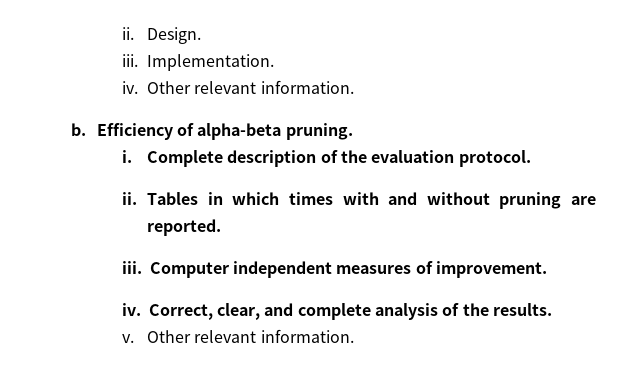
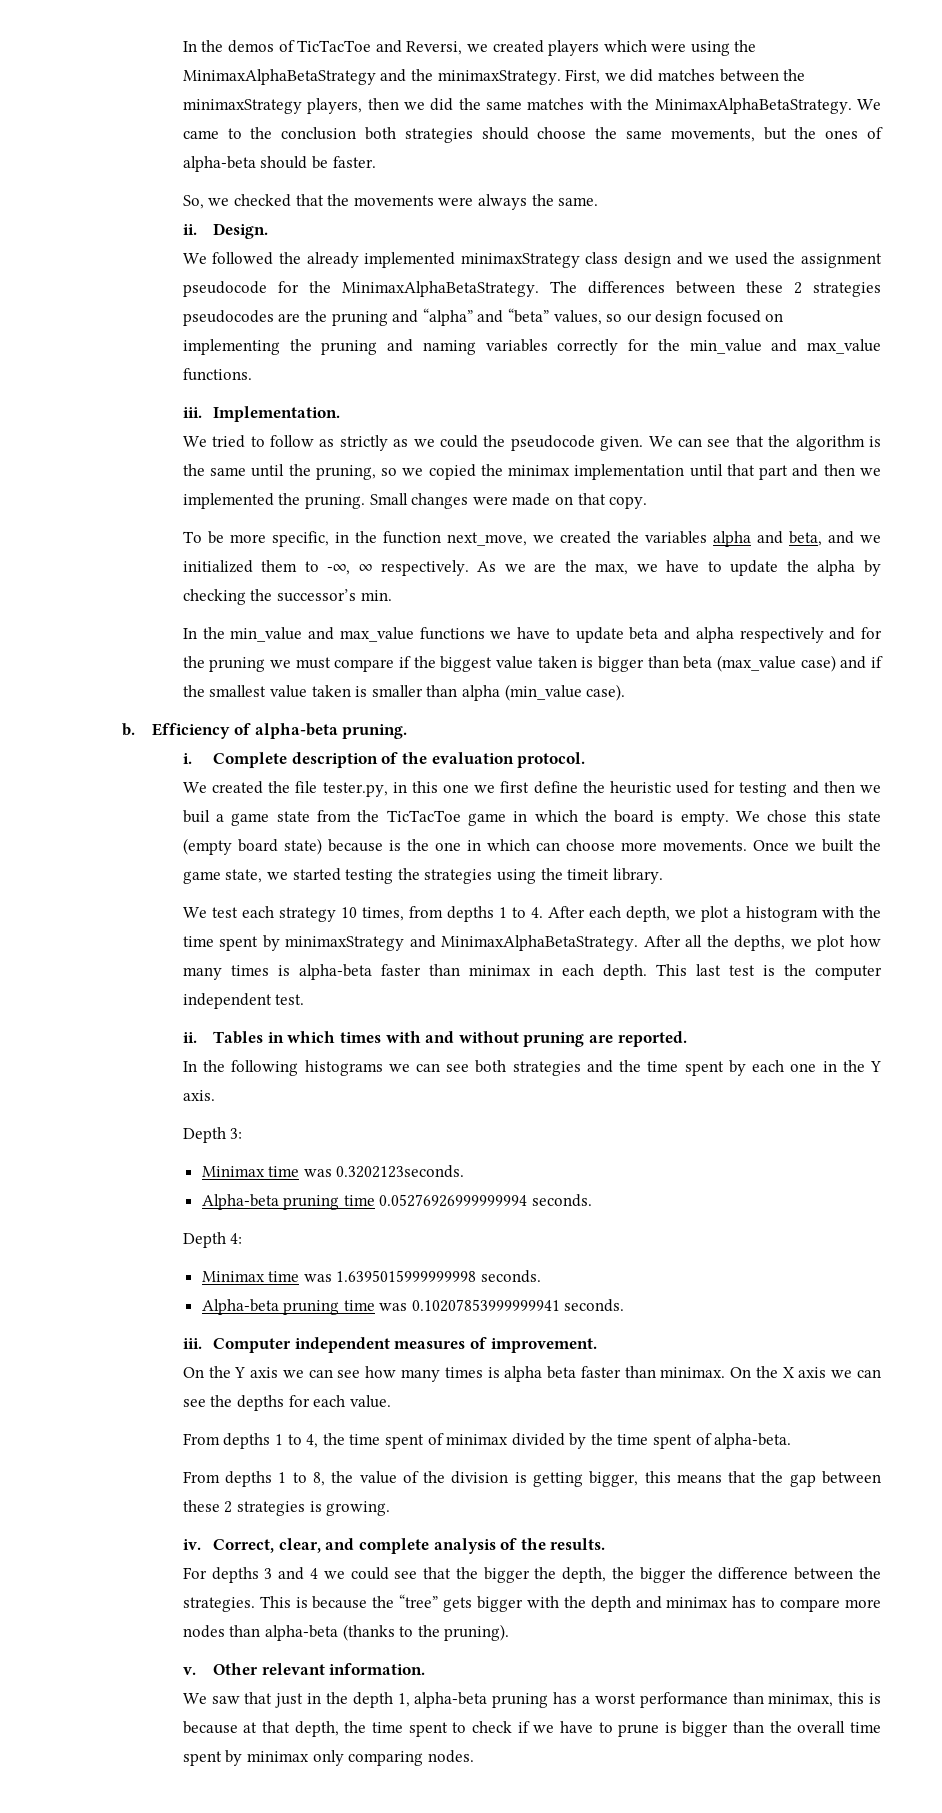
+ In the demos of TicTacToe and Reversi, we created players which were using the MinimaxAlphaBetaStrategy and the minimaxStrategy. First, we did matches between the minimaxStrategy players, then we did the same matches with the MinimaxAlphaBetaStrategy. We came to the conclusion both strategies should choose the same movements, but the ones of alpha-beta should be faster.
+ So, we checked that the movements were always the same.
  ii. Design.
+ We followed the already implemented minimaxStrategy class design and we used the assignment pseudocode for the MinimaxAlphaBetaStrategy. The differences between these 2 strategies pseudocodes are the pruning and “alpha” and “beta” values, so our design focused on implementing the pruning and naming variables correctly for the min_value and max_value functions.
  iii. Implementation.
- iv. Other relevant information.
+ We tried to follow as strictly as we could the pseudocode given. We can see that the algorithm is the same until the pruning, so we copied the minimax implementation until that part and then we implemented the pruning. Small changes were made on that copy.
+ To be more specific, in the function next_move, we created the variables alpha and beta, and we initialized them to -∞, ∞ respectively. As we are the max, we have to update the alpha by checking the successor’s min.
+ In the min_value and max_value functions we have to update beta and alpha respectively and for the pruning we must compare if the biggest value taken is bigger than beta (max_value case) and if the smallest value taken is smaller than alpha (min_value case).
+ We created the file tester.py, in this one we first define the heuristic used for testing and then we buil a game state from the TicTacToe game in which the board is empty. We chose this state (empty board state) because is the one in which can choose more movements. Once we built the game state, we started testing the strategies using the timeit library.
+ We test each strategy 10 times, from depths 1 to 4. After each depth, we plot a histogram with the time spent by minimaxStrategy and MinimaxAlphaBetaStrategy. After all the depths, we plot how many times is alpha-beta faster than minimax in each depth. This last test is the computer independent test.
+ In the following histograms we can see both strategies and the time spent by each one in the Y axis.
+ Depth 3:
+ Minimax time was 0.3202123seconds.
+ Alpha-beta pruning time 0.05276926999999994 seconds.
+ Depth 4:
+ Minimax time was 1.6395015999999998 seconds.
+ Alpha-beta pruning time was 0.10207853999999941 seconds.
+ On the Y axis we can see how many times is alpha beta faster than minimax. On the X axis we can see the depths for each value.
+ From depths 1 to 4, the time spent of minimax divided by the time spent of alpha-beta.
+ From depths 1 to 8, the value of the division is getting bigger, this means that the gap between these 2 strategies is growing.
+ For depths 3 and 4 we could see that the bigger the depth, the bigger the difference between the strategies. This is because the “tree” gets bigger with the depth and minimax has to compare more nodes than alpha-beta (thanks to the pruning).
  v. Other relevant information.
+ We saw that just in the depth 1, alpha-beta pruning has a worst performance than minimax, this is because at that depth, the time spent to check if we have to prune is bigger than the overall time spent by minimax only comparing nodes.

